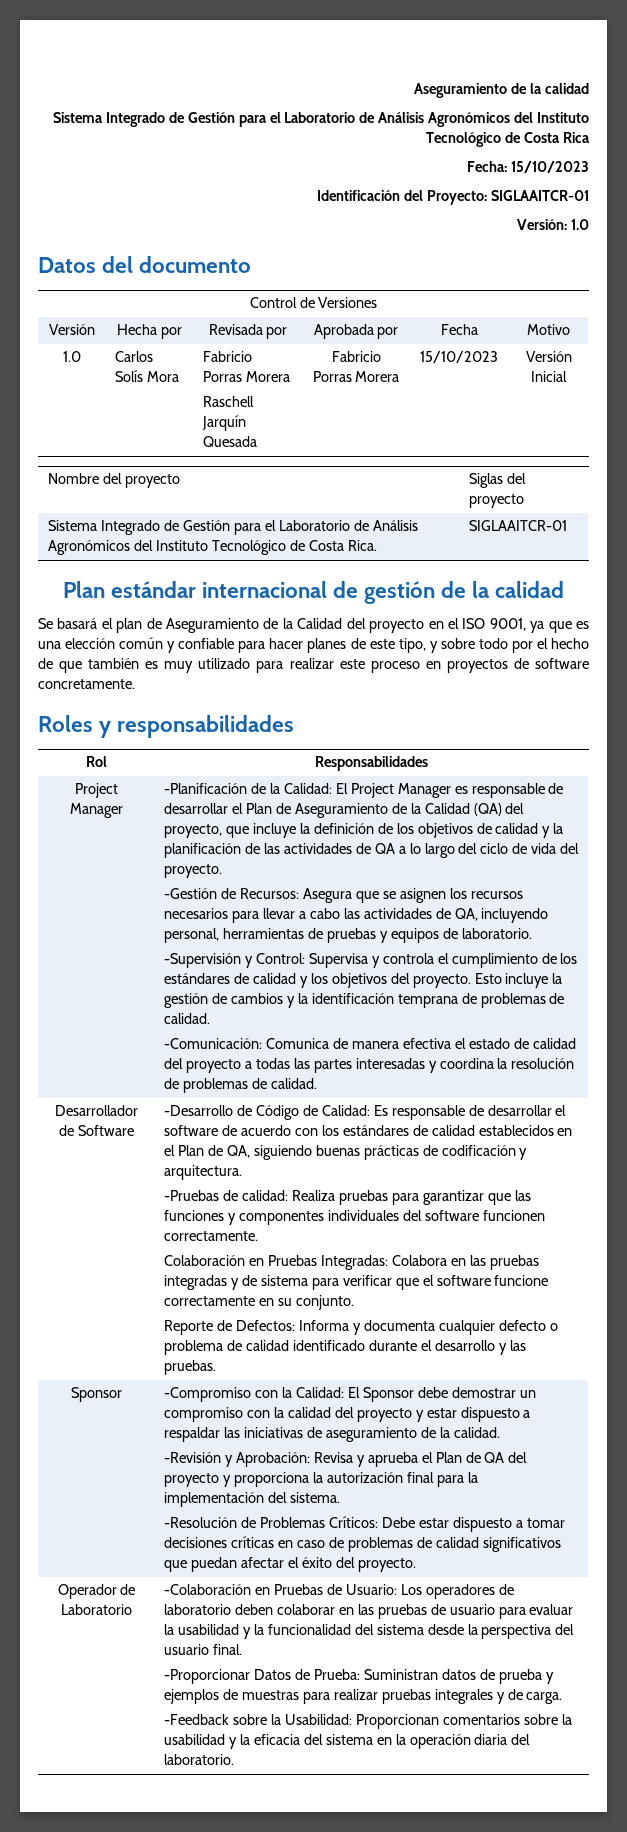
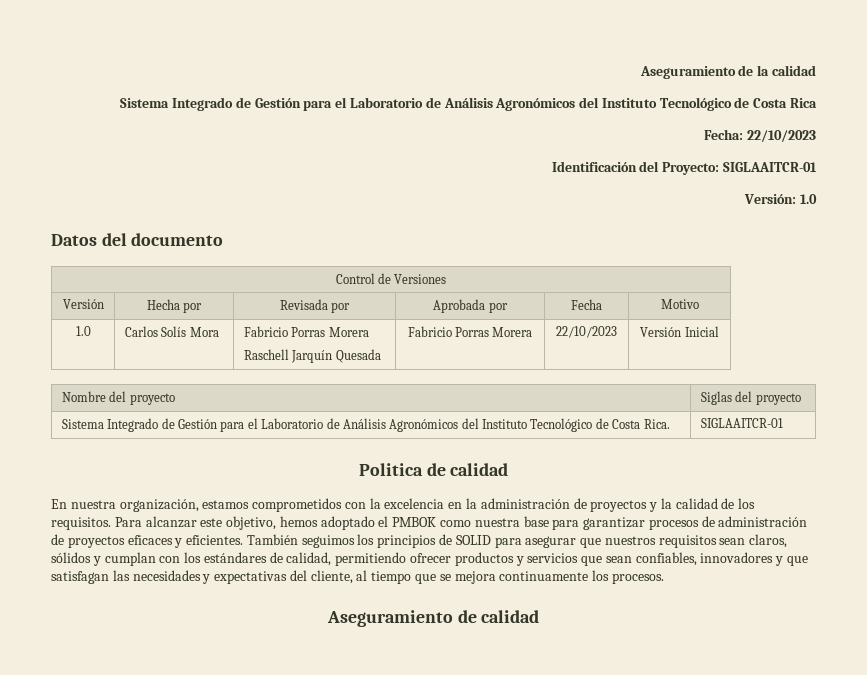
- Fecha: 15/10/2023
+ Fecha: 22/10/2023
  1.0 | Carlos Solís Mora | Fabricio Porras Morera
- Raschell Jarquín Quesada | Fabricio Porras Morera | 15/10/2023 | Versión Inicial
+ Raschell Jarquín Quesada | Fabricio Porras Morera | 22/10/2023 | Versión Inicial
- Plan estándar internacional de gestión de la calidad
- Se basará el plan de Aseguramiento de la Calidad del proyecto en el ISO 9001, ya que es una elección común y confiable para hacer planes de este tipo, y sobre todo por el hecho de que también es muy utilizado para realizar este proceso en proyectos de software concretamente.
- Roles y responsabilidades
- Rol | Responsabilidades
- Project Manager | -Planificación de la Calidad: El Project Manager es responsable de desarrollar el Plan de Aseguramiento de la Calidad (QA) del proyecto, que incluye la definición de los objetivos de calidad y la planificación de las actividades de QA a lo largo del ciclo de vida del proyecto.
- -Gestión de Recursos: Asegura que se asignen los recursos necesarios para llevar a cabo las actividades de QA, incluyendo personal, herramientas de pruebas y equipos de laboratorio.
- -Supervisión y Control: Supervisa y controla el cumplimiento de los estándares de calidad y los objetivos del proyecto. Esto incluye la gestión de cambios y la identificación temprana de problemas de calidad.
- -Comunicación: Comunica de manera efectiva el estado de calidad del proyecto a todas las partes interesadas y coordina la resolución de problemas de calidad.
- Desarrollador de Software | -Desarrollo de Código de Calidad: Es responsable de desarrollar el software de acuerdo con los estándares de calidad establecidos en el Plan de QA, siguiendo buenas prácticas de codificación y arquitectura.
- -Pruebas de calidad: Realiza pruebas para garantizar que las funciones y componentes individuales del software funcionen correctamente.
- Colaboración en Pruebas Integradas: Colabora en las pruebas integradas y de sistema para verificar que el software funcione correctamente en su conjunto.
- Reporte de Defectos: Informa y documenta cualquier defecto o problema de calidad identificado durante el desarrollo y las pruebas.
- Sponsor | -Compromiso con la Calidad: El Sponsor debe demostrar un compromiso con la calidad del proyecto y estar dispuesto a respaldar las iniciativas de aseguramiento de la calidad.
- -Revisión y Aprobación: Revisa y aprueba el Plan de QA del proyecto y proporciona la autorización final para la implementación del sistema.
- -Resolución de Problemas Críticos: Debe estar dispuesto a tomar decisiones críticas en caso de problemas de calidad significativos que puedan afectar el éxito del proyecto.
- Operador de Laboratorio | -Colaboración en Pruebas de Usuario: Los operadores de laboratorio deben colaborar en las pruebas de usuario para evaluar la usabilidad y la funcionalidad del sistema desde la perspectiva del usuario final.
- -Proporcionar Datos de Prueba: Suministran datos de prueba y ejemplos de muestras para realizar pruebas integrales y de carga.
- -Feedback sobre la Usabilidad: Proporcionan comentarios sobre la usabilidad y la eficacia del sistema en la operación diaria del laboratorio.
+ Politica de calidad
+ En nuestra organización, estamos comprometidos con la excelencia en la administración de proyectos y la calidad de los requisitos. Para alcanzar este objetivo, hemos adoptado el PMBOK como nuestra base para garantizar procesos de administración de proyectos eficaces y eficientes. También seguimos los principios de SOLID para asegurar que nuestros requisitos sean claros, sólidos y cumplan con los estándares de calidad, permitiendo ofrecer productos y servicios que sean confiables, innovadores y que satisfagan las necesidades y expectativas del cliente, al tiempo que se mejora continuamente los procesos.
+ Aseguramiento de calidad

